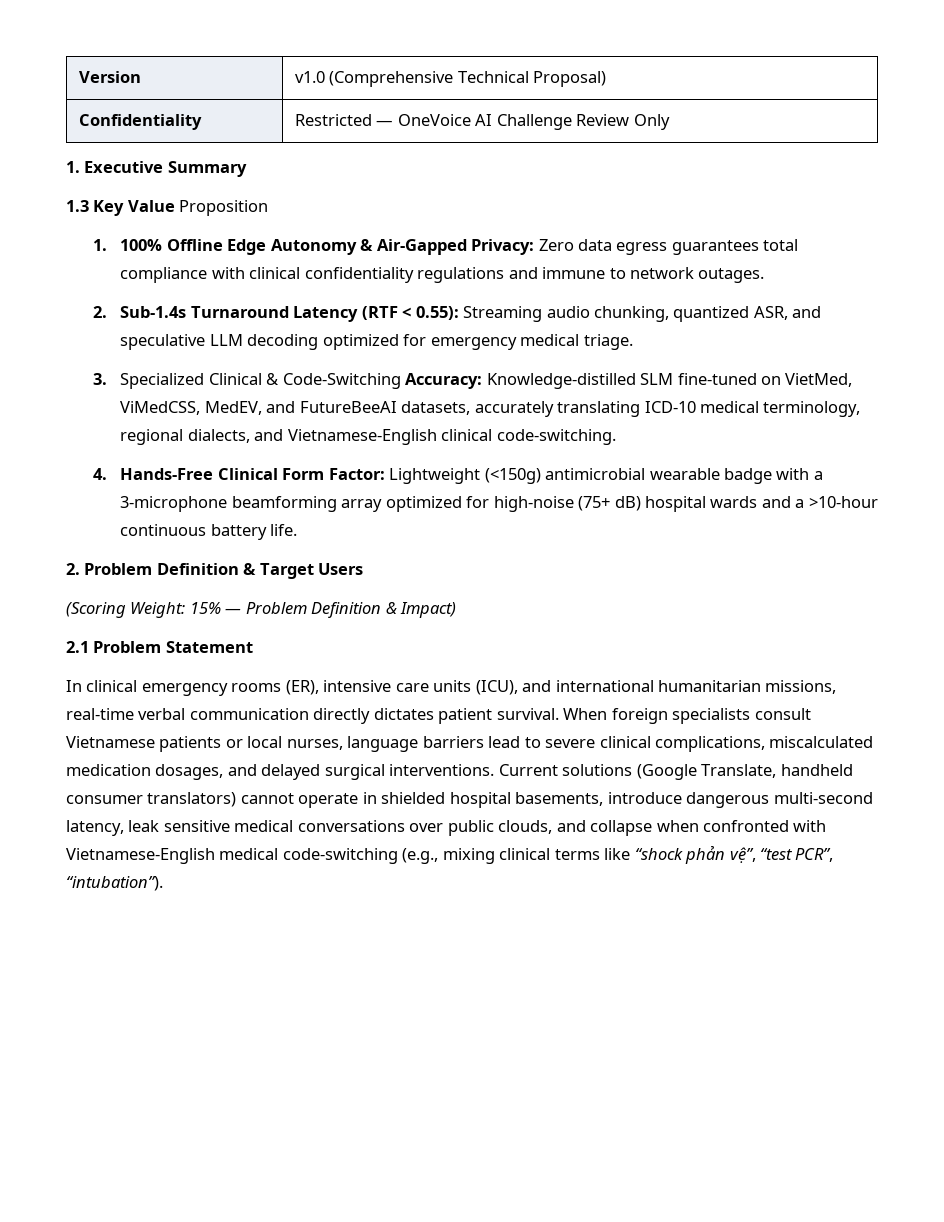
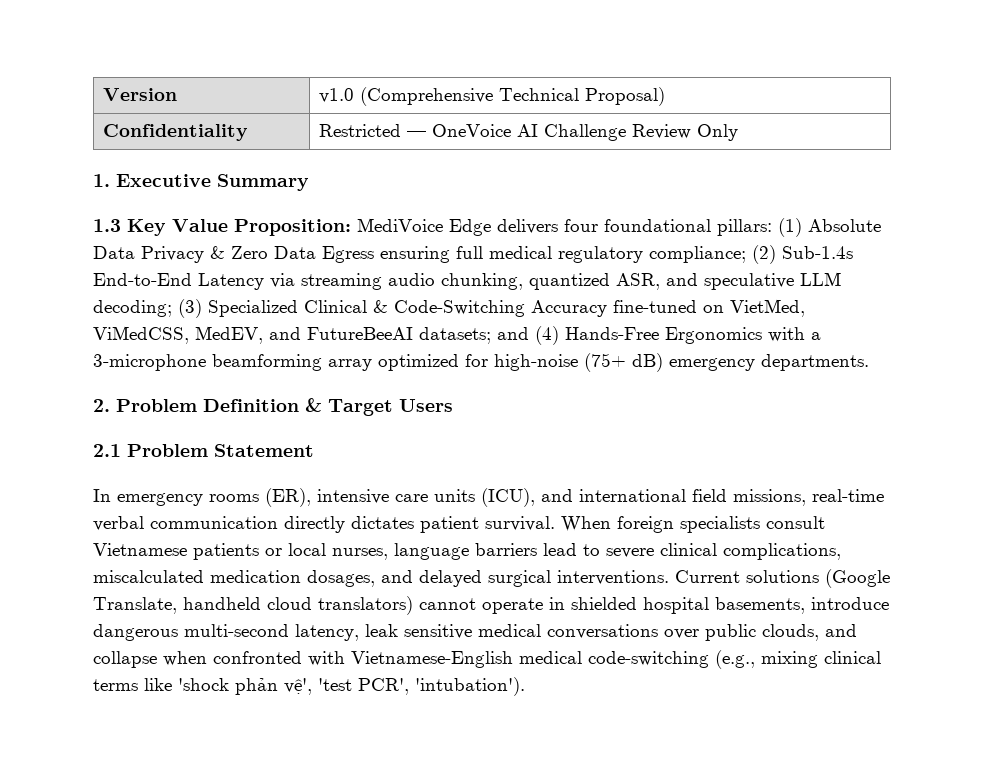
- 1.3 Key Value Proposition
- 1. 100% Offline Edge Autonomy & Air-Gapped Privacy: Zero data egress guarantees total compliance with clinical confidentiality regulations and immune to network outages.
- 2. Sub-1.4s Turnaround Latency (RTF < 0.55): Streaming audio chunking, quantized ASR, and speculative LLM decoding optimized for emergency medical triage.
- 3. Specialized Clinical & Code-Switching Accuracy: Knowledge-distilled SLM fine-tuned on VietMed, ViMedCSS, MedEV, and FutureBeeAI datasets, accurately translating ICD-10 medical terminology, regional dialects, and Vietnamese-English clinical code-switching.
- 4. Hands-Free Clinical Form Factor: Lightweight (<150g) antimicrobial wearable badge with a 3-microphone beamforming array optimized for high-noise (75+ dB) hospital wards and a >10-hour continuous battery life.
+ 1.3 Key Value Proposition: MediVoice Edge delivers four foundational pillars: (1) Absolute Data Privacy & Zero Data Egress ensuring full medical regulatory compliance; (2) Sub-1.4s End-to-End Latency via streaming audio chunking, quantized ASR, and speculative LLM decoding; (3) Specialized Clinical & Code-Switching Accuracy fine-tuned on VietMed, ViMedCSS, MedEV, and FutureBeeAI datasets; and (4) Hands-Free Ergonomics with a 3-microphone beamforming array optimized for high-noise (75+ dB) emergency departments.
- (Scoring Weight: 15% — Problem Definition & Impact)
- In clinical emergency rooms (ER), intensive care units (ICU), and international humanitarian missions, real-time verbal communication directly dictates patient survival.
+ In emergency rooms (ER), intensive care units (ICU), and international field missions, real-time verbal communication directly dictates patient survival.
- Current solutions (Google Translate, handheld consumer translators) cannot operate in shielded hospital basements, introduce dangerous multi-second latency, leak sensitive medical conversations over public clouds, and collapse when confronted with Vietnamese-English medical code-switching (e.g., mixing clinical terms like “shock phản vệ”, “test PCR”, “intubation”).
+ Current solutions (Google Translate, handheld cloud translators) cannot operate in shielded hospital basements, introduce dangerous multi-second latency, leak sensitive medical conversations over public clouds, and collapse when confronted with Vietnamese-English medical code-switching (e.g., mixing clinical terms like 'shock phản vệ', 'test PCR', 'intubation').

